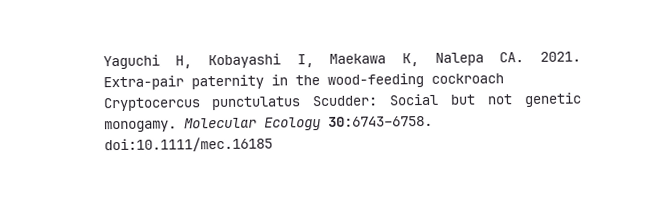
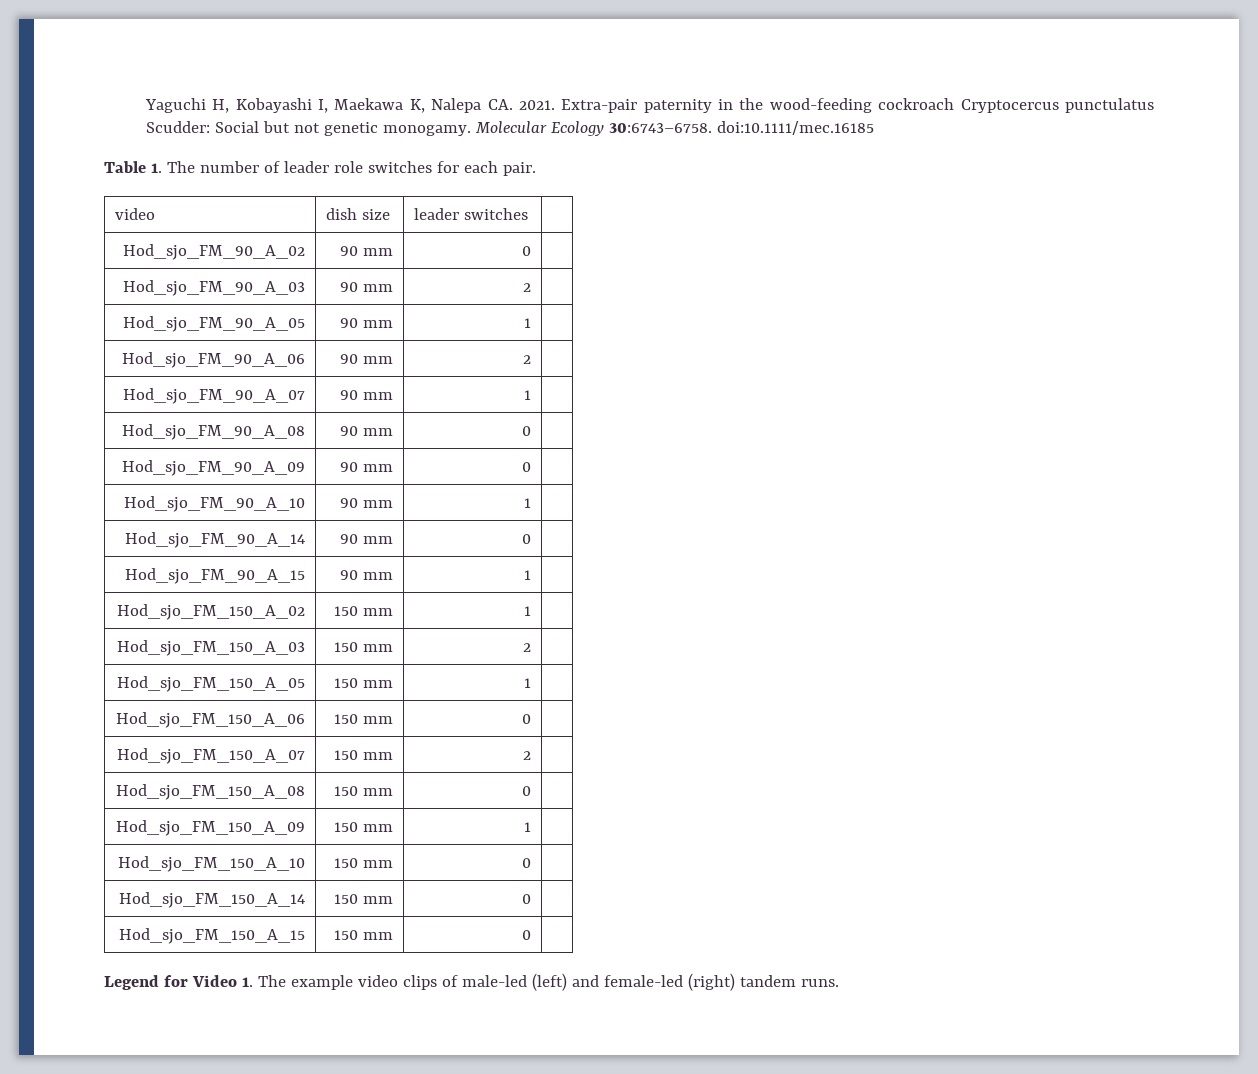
+ Table 1. The number of leader role switches for each pair.
+ video | dish size | leader switches |
+ Hod_sjo_FM_90_A_02 | 90 mm | 0 |
+ Hod_sjo_FM_90_A_03 | 90 mm | 2 |
+ Hod_sjo_FM_90_A_05 | 90 mm | 1 |
+ Hod_sjo_FM_90_A_06 | 90 mm | 2 |
+ Hod_sjo_FM_90_A_07 | 90 mm | 1 |
+ Hod_sjo_FM_90_A_08 | 90 mm | 0 |
+ Hod_sjo_FM_90_A_09 | 90 mm | 0 |
+ Hod_sjo_FM_90_A_10 | 90 mm | 1 |
+ Hod_sjo_FM_90_A_14 | 90 mm | 0 |
+ Hod_sjo_FM_90_A_15 | 90 mm | 1 |
+ Hod_sjo_FM_150_A_02 | 150 mm | 1 |
+ Hod_sjo_FM_150_A_03 | 150 mm | 2 |
+ Hod_sjo_FM_150_A_05 | 150 mm | 1 |
+ Hod_sjo_FM_150_A_06 | 150 mm | 0 |
+ Hod_sjo_FM_150_A_07 | 150 mm | 2 |
+ Hod_sjo_FM_150_A_08 | 150 mm | 0 |
+ Hod_sjo_FM_150_A_09 | 150 mm | 1 |
+ Hod_sjo_FM_150_A_10 | 150 mm | 0 |
+ Hod_sjo_FM_150_A_14 | 150 mm | 0 |
+ Hod_sjo_FM_150_A_15 | 150 mm | 0 |
+ Legend for Video 1. The example video clips of male-led (left) and female-led (right) tandem runs.

